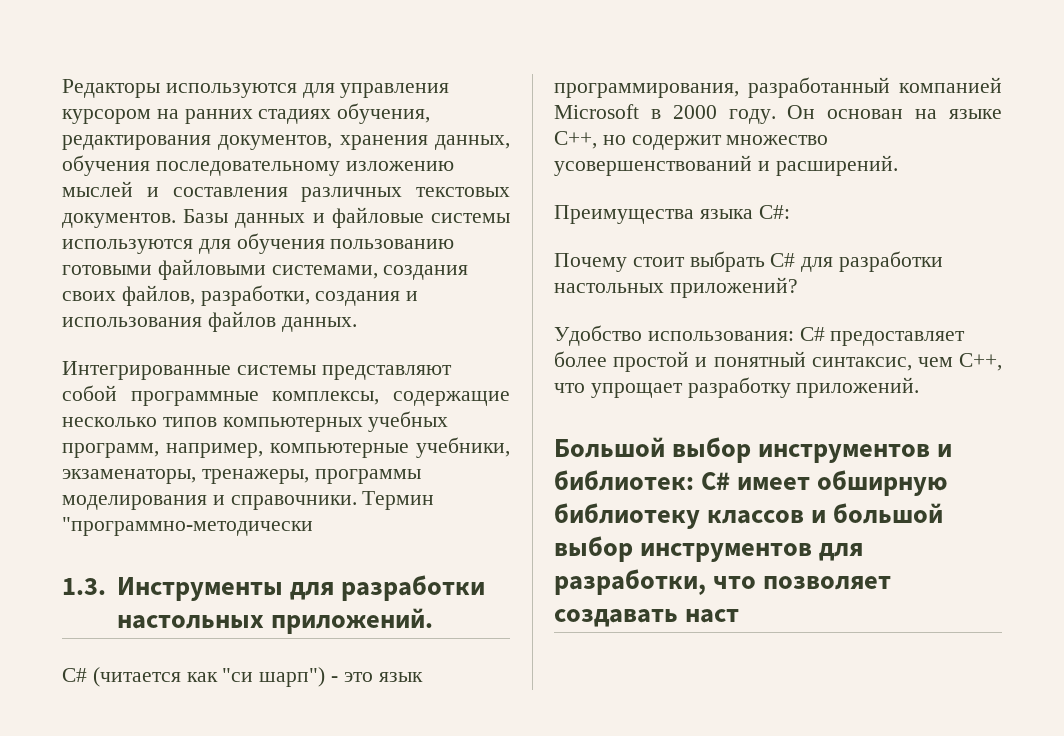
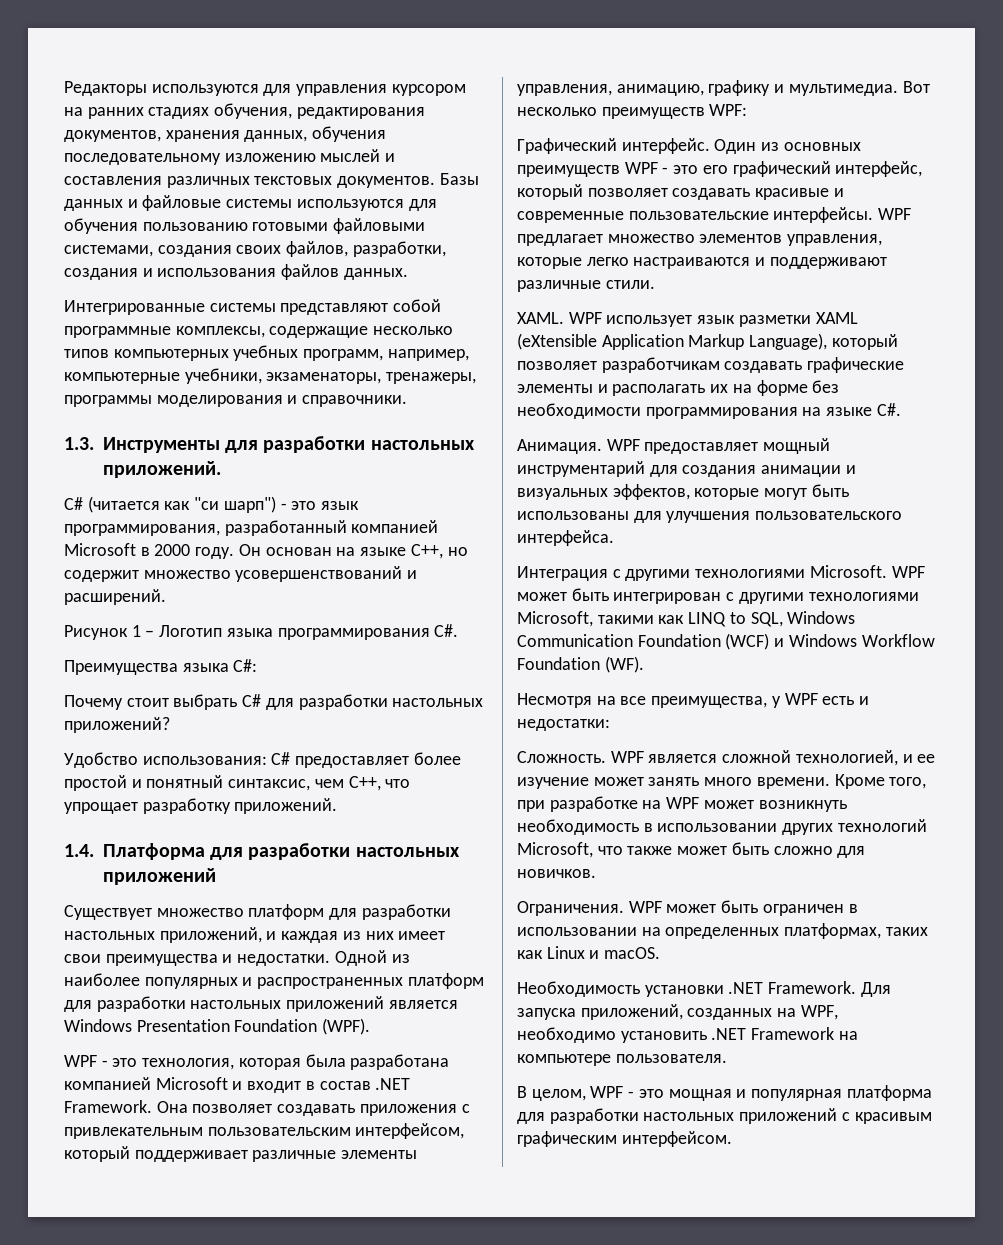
- Термин "программно-методически
+ Рисунок 1 – Логотип языка программирования C#.
- Большой выбор инструментов и библиотек: C# имеет обширную библиотеку классов и большой выбор инструментов для разработки, что позволяет создавать наст
+ 1.4. Платформа для разработки настольных приложений
+ Существует множество платформ для разработки настольных приложений, и каждая из них имеет свои преимущества и недостатки. Одной из наиболее популярных и распространенных платформ для разработки настольных приложений является Windows Presentation Foundation (WPF).
+ WPF - это технология, которая была разработана компанией Microsoft и входит в состав .NET Framework. Она позволяет создавать приложения с привлекательным пользовательским интерфейсом, который поддерживает различные элементы управления, анимацию, графику и мультимедиа. Вот несколько преимуществ WPF:
+ Графический интерфейс. Один из основных преимуществ WPF - это его графический интерфейс, который позволяет создавать красивые и современные пользовательские интерфейсы. WPF предлагает множество элементов управления, которые легко настраиваются и поддерживают различные стили.
+ XAML. WPF использует язык разметки XAML (eXtensible Application Markup Language), который позволяет разработчикам создавать графические элементы и располагать их на форме без необходимости программирования на языке C#.
+ Анимация. WPF предоставляет мощный инструментарий для создания анимации и визуальных эффектов, которые могут быть использованы для улучшения пользовательского интерфейса.
+ Интеграция с другими технологиями Microsoft. WPF может быть интегрирован с другими технологиями Microsoft, такими как LINQ to SQL, Windows Communication Foundation (WCF) и Windows Workflow Foundation (WF).
+ Несмотря на все преимущества, у WPF есть и недостатки:
+ Сложность. WPF является сложной технологией, и ее изучение может занять много времени. Кроме того, при разработке на WPF может возникнуть необходимость в использовании других технологий Microsoft, что также может быть сложно для новичков.
+ Ограничения. WPF может быть ограничен в использовании на определенных платформах, таких как Linux и macOS.
+ Необходимость установки .NET Framework. Для запуска приложений, созданных на WPF, необходимо установить .NET Framework на компьютере пользователя.
+ В целом, WPF - это мощная и популярная платформа для разработки настольных приложений с красивым графическим интерфейсом.

